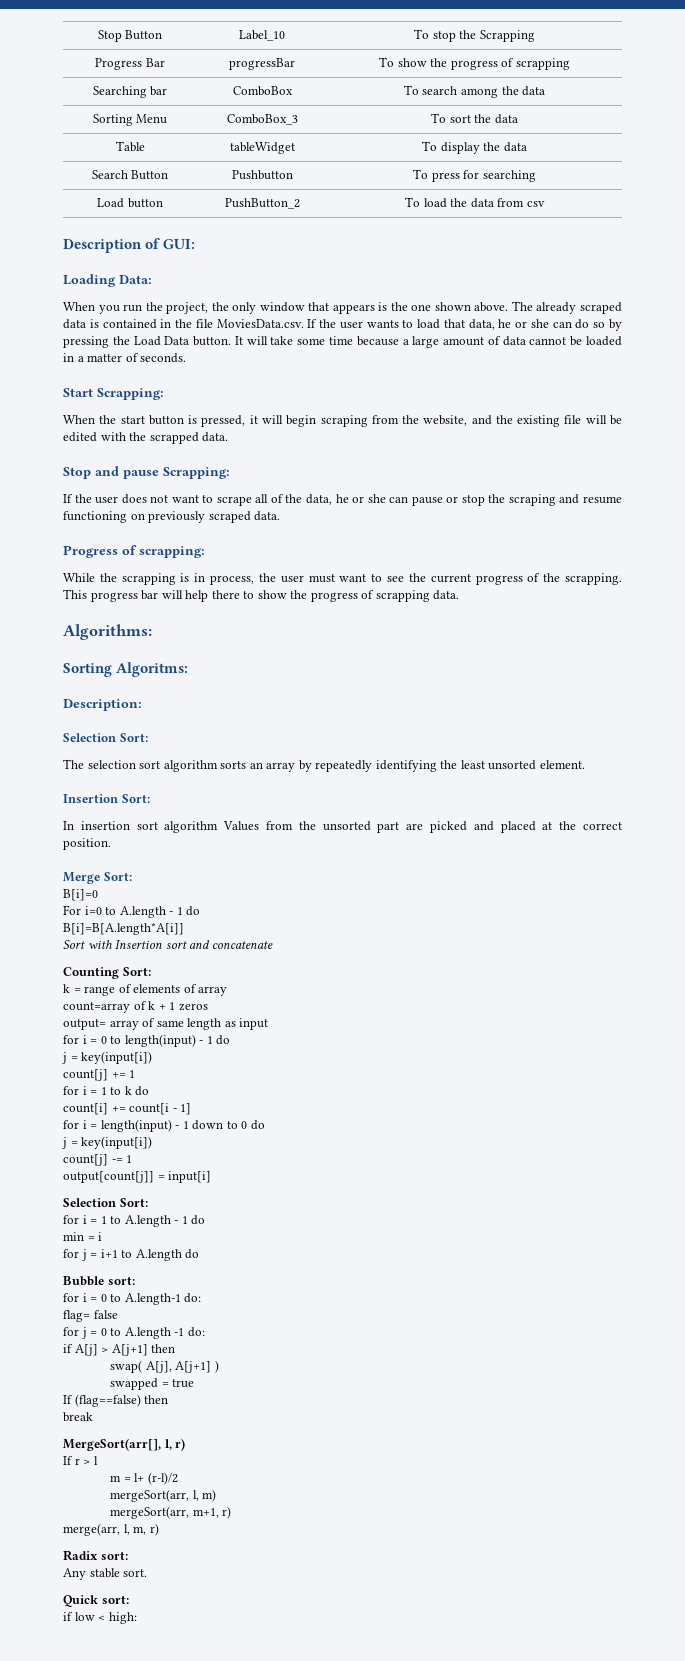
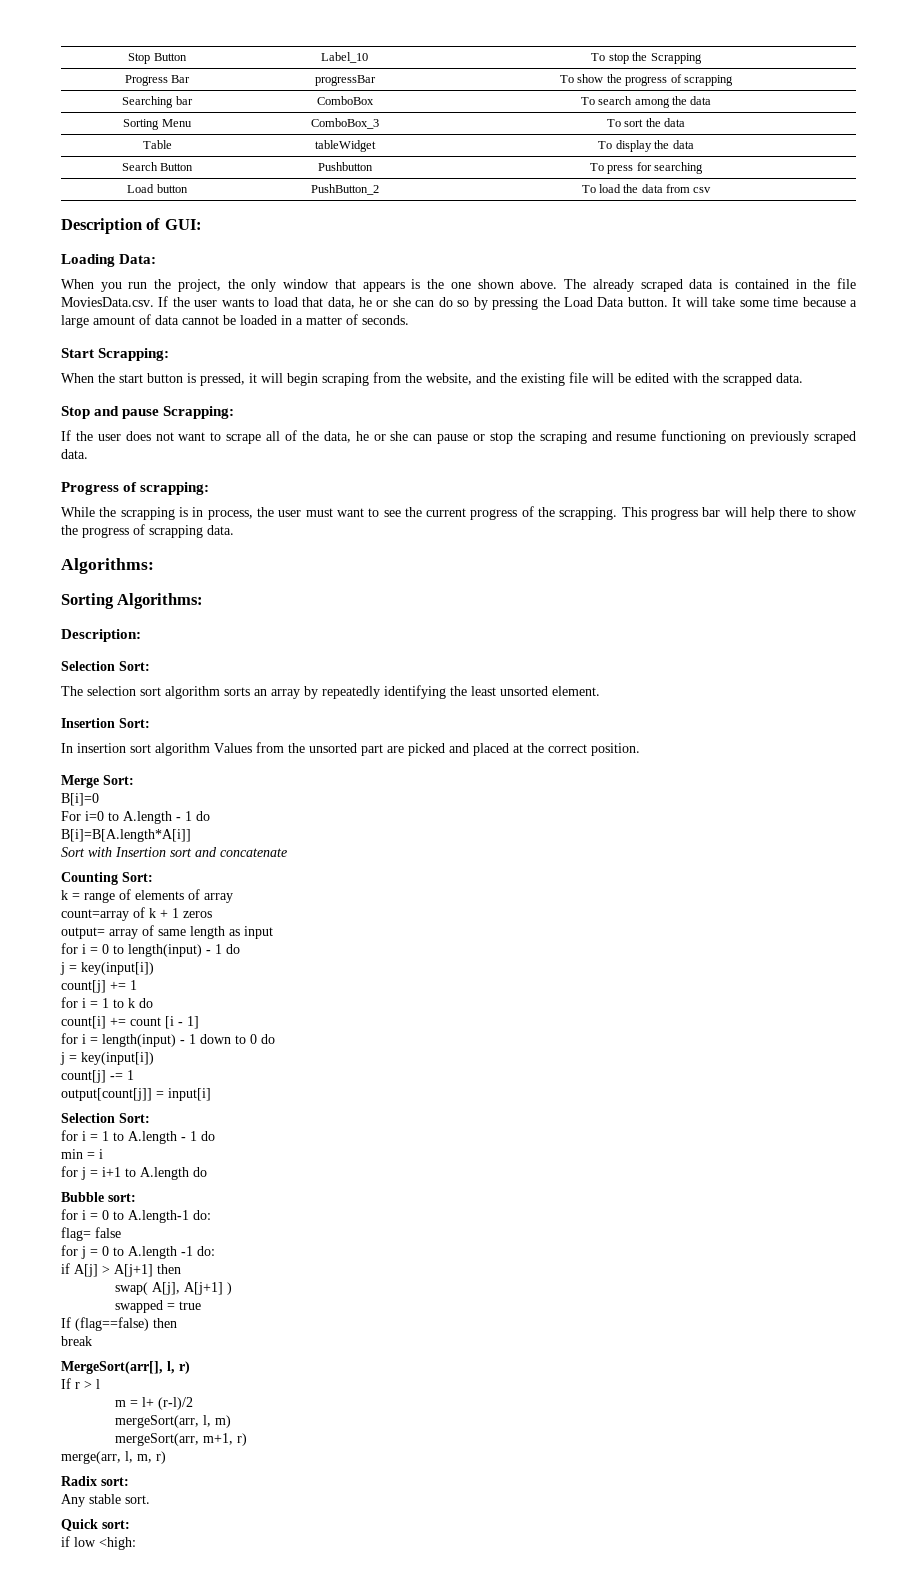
- Sorting Algoritms:
+ Sorting Algorithms:
- count[i] += count[i - 1]
+ count[i] += count [i - 1]
- if low < high:
+ if low <high:

